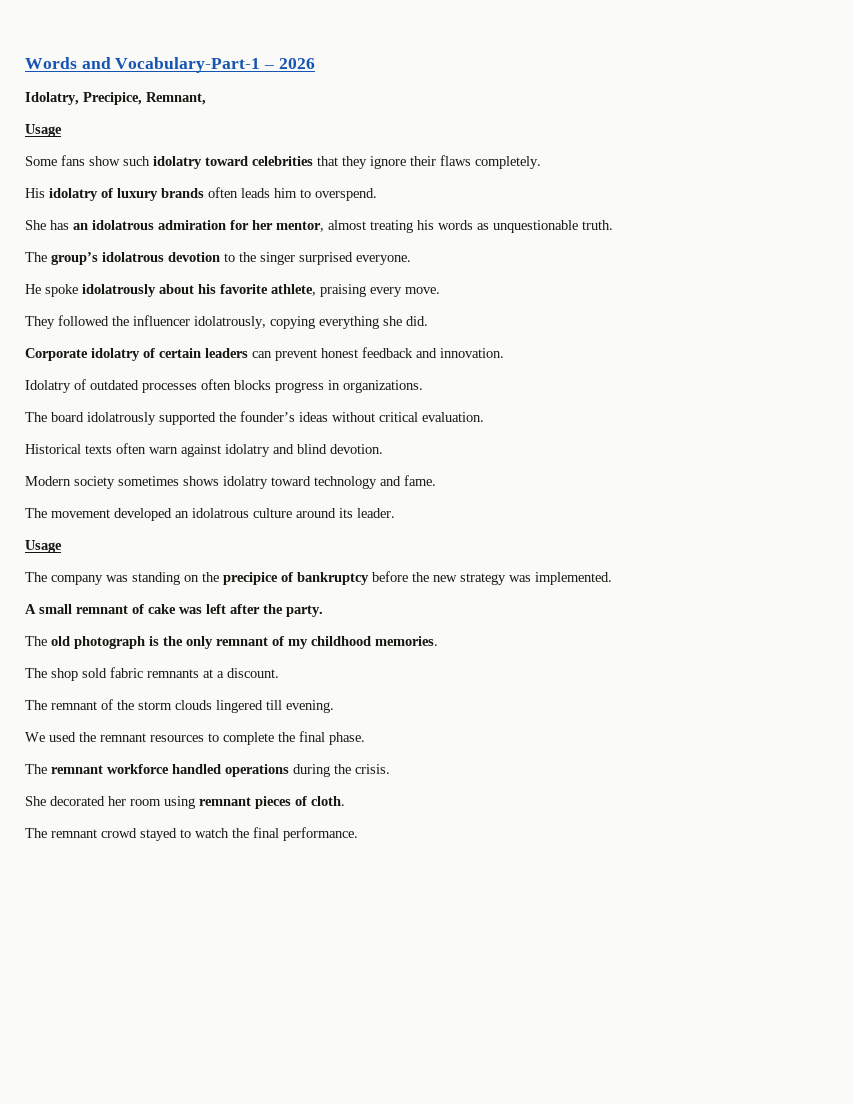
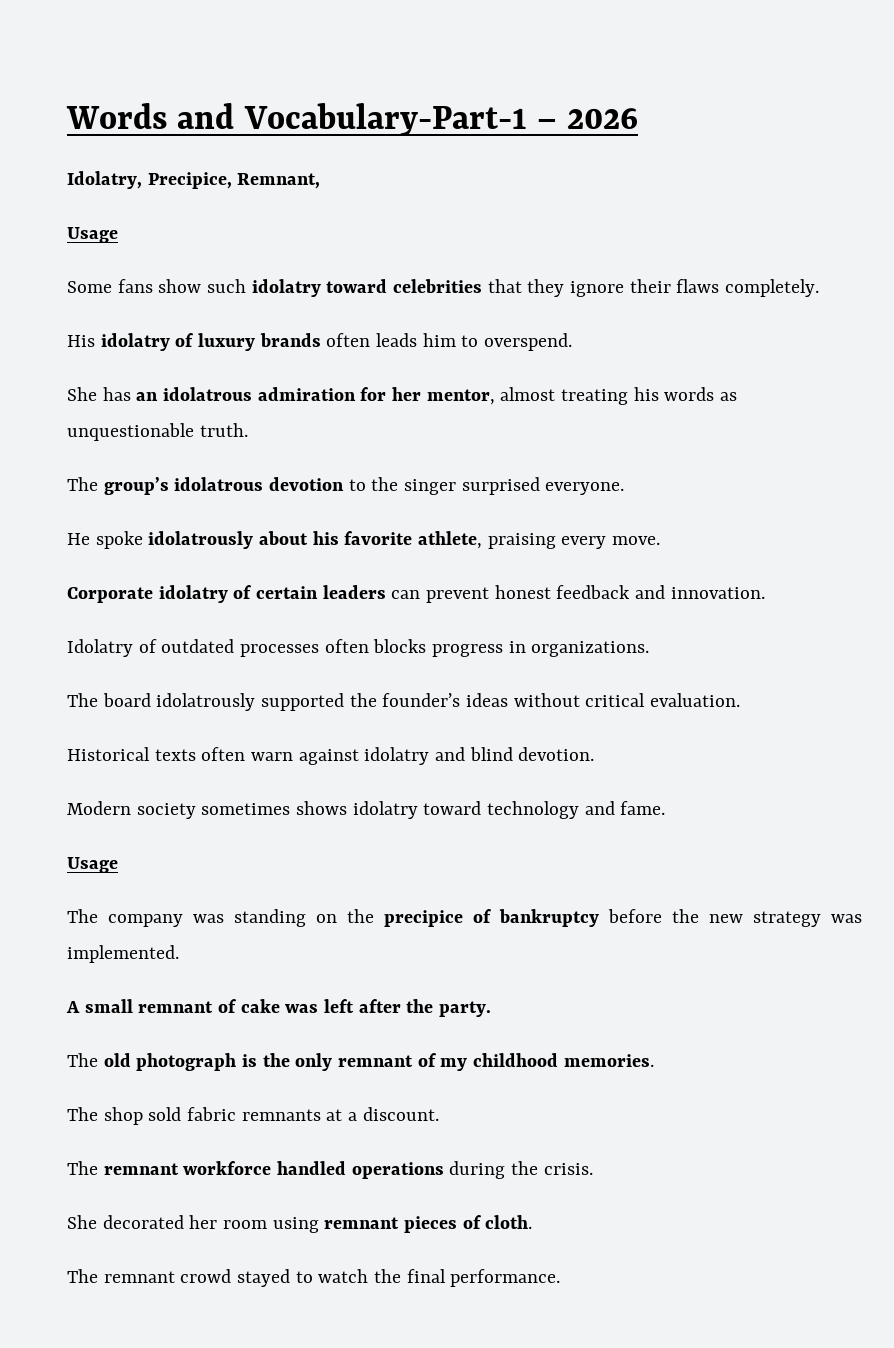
- They followed the influencer idolatrously, copying everything she did.
- The movement developed an idolatrous culture around its leader.
- The remnant of the storm clouds lingered till evening.
- We used the remnant resources to complete the final phase.

